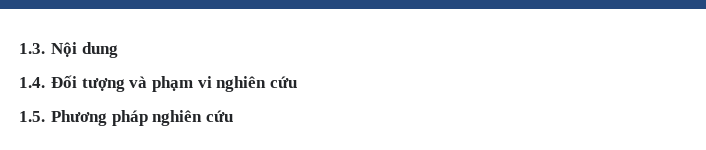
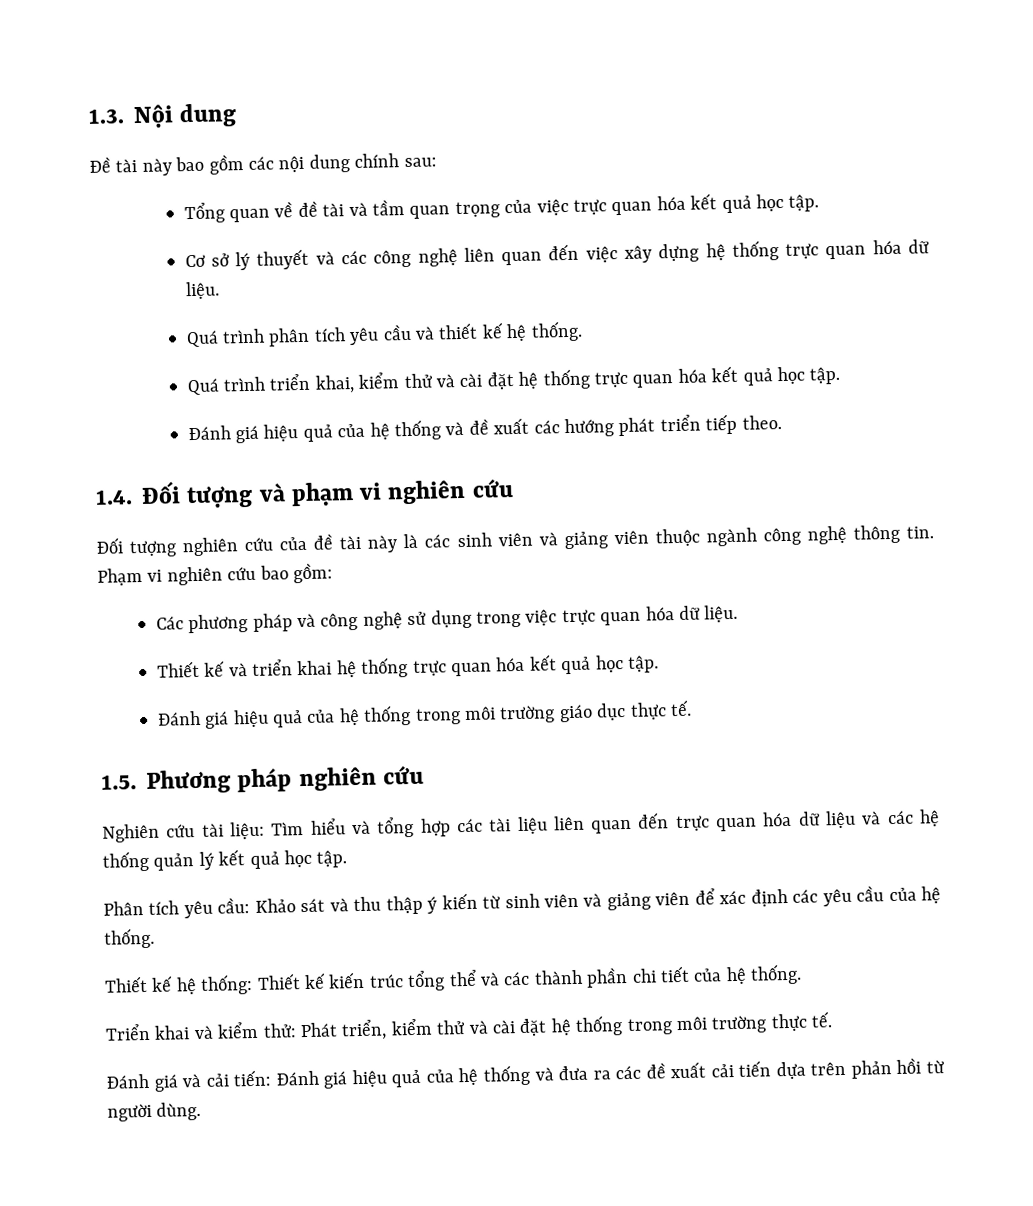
+ Đề tài này bao gồm các nội dung chính sau:
+ Tổng quan về đề tài và tầm quan trọng của việc trực quan hóa kết quả học tập.
+ Cơ sở lý thuyết và các công nghệ liên quan đến việc xây dựng hệ thống trực quan hóa dữ liệu.
+ Quá trình phân tích yêu cầu và thiết kế hệ thống.
+ Quá trình triển khai, kiểm thử và cài đặt hệ thống trực quan hóa kết quả học tập.
+ Đánh giá hiệu quả của hệ thống và đề xuất các hướng phát triển tiếp theo.
+ Đối tượng nghiên cứu của đề tài này là các sinh viên và giảng viên thuộc ngành công nghệ thông tin. Phạm vi nghiên cứu bao gồm:
+ Các phương pháp và công nghệ sử dụng trong việc trực quan hóa dữ liệu.
+ Thiết kế và triển khai hệ thống trực quan hóa kết quả học tập.
+ Đánh giá hiệu quả của hệ thống trong môi trường giáo dục thực tế.
+ Nghiên cứu tài liệu: Tìm hiểu và tổng hợp các tài liệu liên quan đến trực quan hóa dữ liệu và các hệ thống quản lý kết quả học tập.
+ Phân tích yêu cầu: Khảo sát và thu thập ý kiến từ sinh viên và giảng viên để xác định các yêu cầu của hệ thống.
+ Thiết kế hệ thống: Thiết kế kiến trúc tổng thể và các thành phần chi tiết của hệ thống.
+ Triển khai và kiểm thử: Phát triển, kiểm thử và cài đặt hệ thống trong môi trường thực tế.
+ Đánh giá và cải tiến: Đánh giá hiệu quả của hệ thống và đưa ra các đề xuất cải tiến dựa trên phản hồi từ người dùng.

